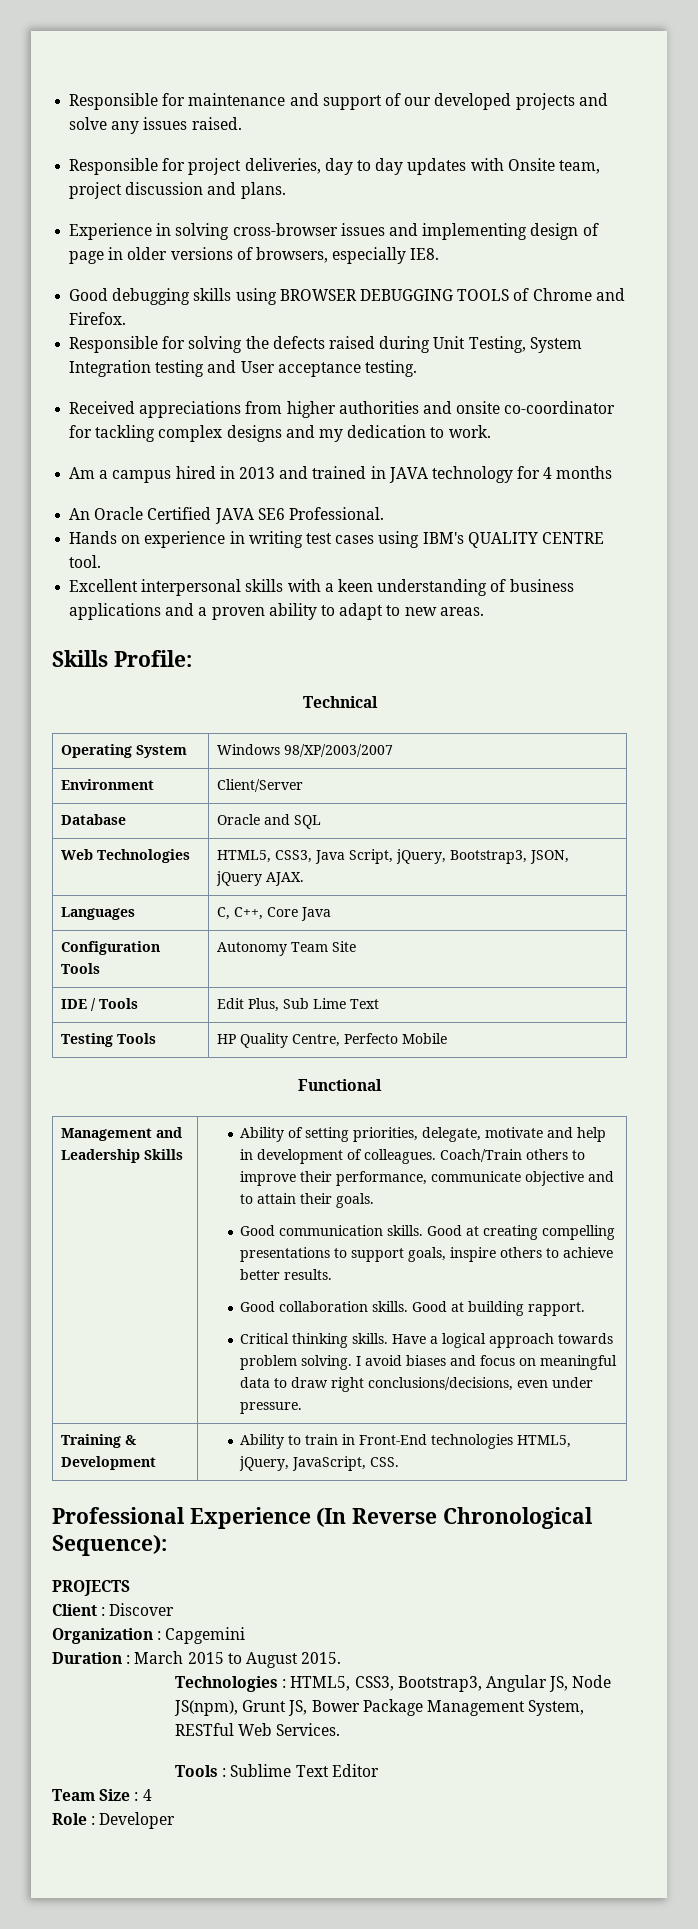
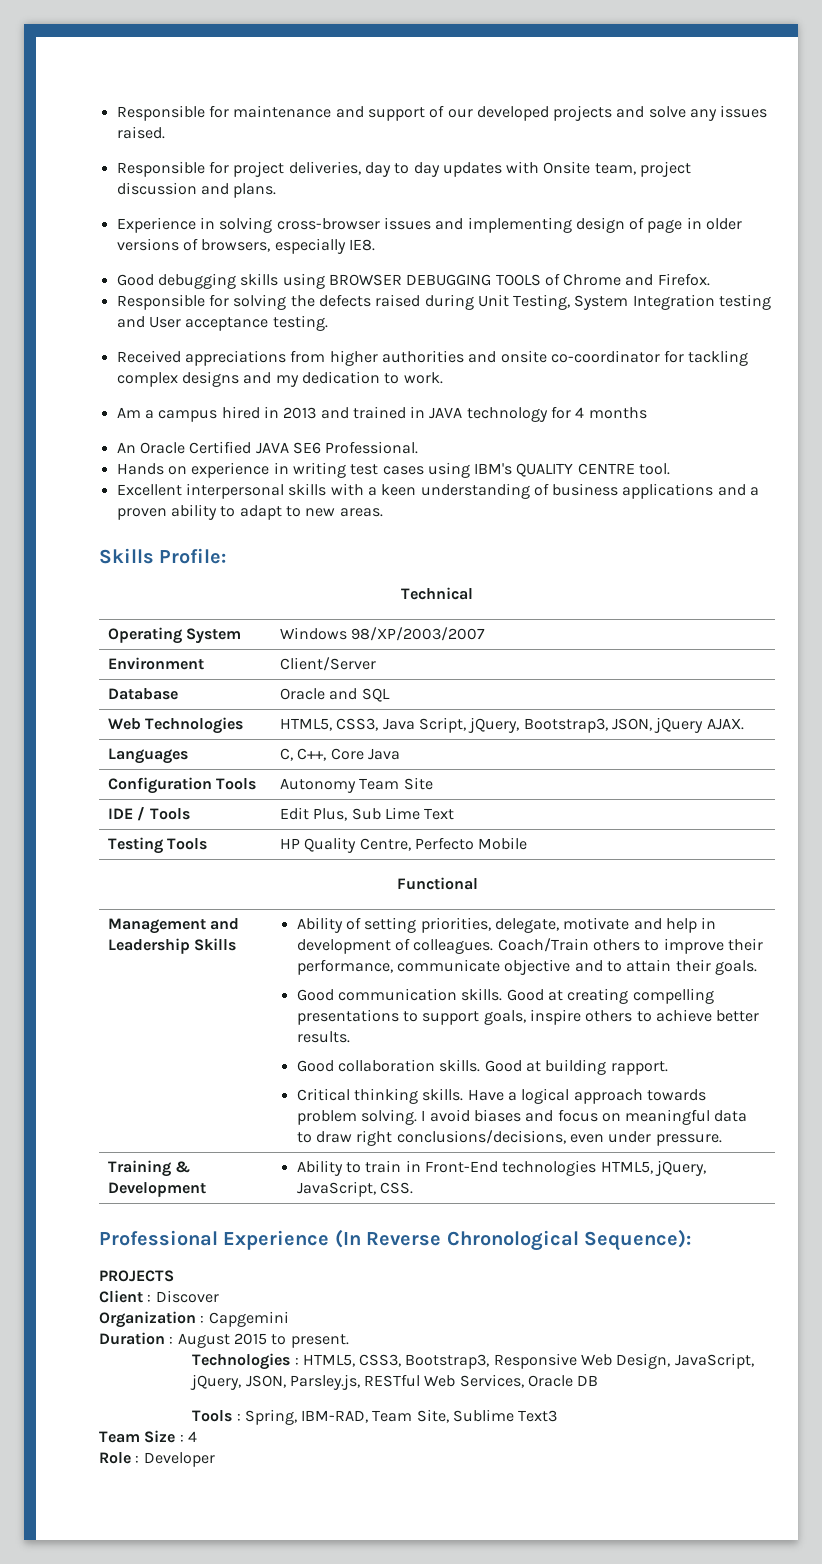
- Duration : March 2015 to August 2015.
+ Duration : August 2015 to present.
- Technologies : HTML5, CSS3, Bootstrap3, Angular JS, Node JS(npm), Grunt JS, Bower Package Management System, RESTful Web Services.
- Tools : Sublime Text Editor
+ Technologies : HTML5, CSS3, Bootstrap3, Responsive Web Design, JavaScript, jQuery, JSON, Parsley.js, RESTful Web Services, Oracle DB
+ Tools : Spring, IBM-RAD, Team Site, Sublime Text3

